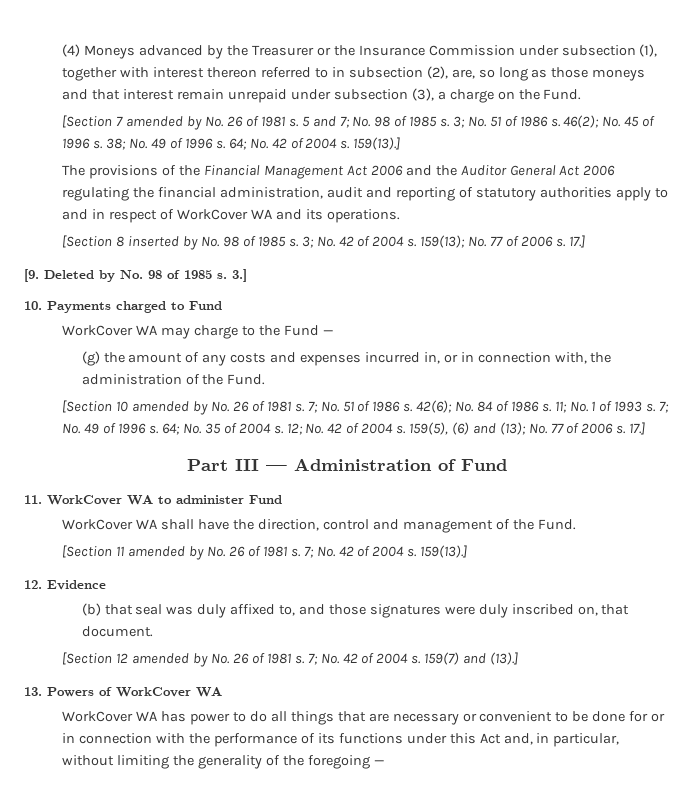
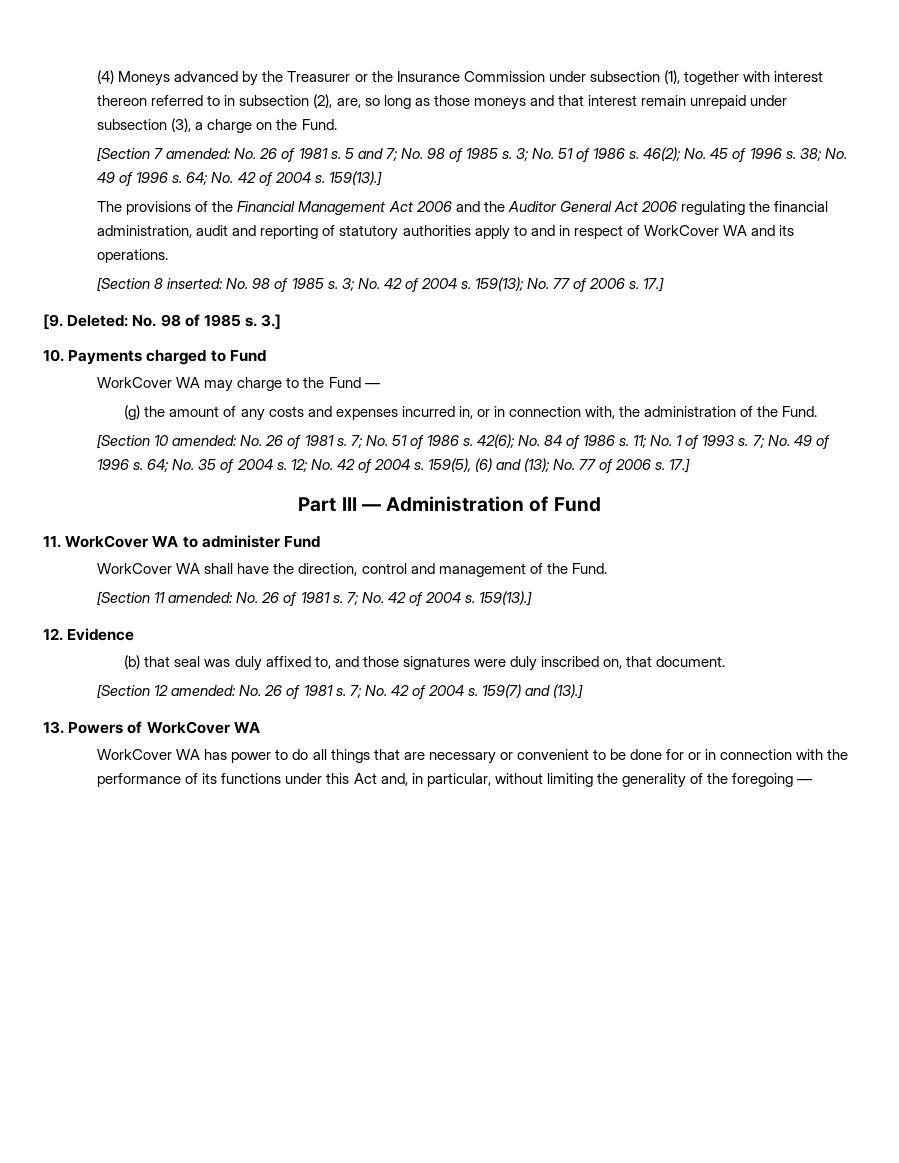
- [Section 7 amended by No. 26 of 1981 s.
+ [Section 7 amended: No. 26 of 1981 s.
- [Section 8 inserted by No. 98 of 1985 s.
+ [Section 8 inserted: No. 98 of 1985 s.
- [9. Deleted by No. 98 of 1985 s.
+ [9. Deleted: No. 98 of 1985 s.
- [Section 10 amended by No. 26 of 1981 s.
+ [Section 10 amended: No. 26 of 1981 s.
- [Section 11 amended by No. 26 of 1981 s.
+ [Section 11 amended: No. 26 of 1981 s.
- [Section 12 amended by No. 26 of 1981 s.
+ [Section 12 amended: No. 26 of 1981 s.

